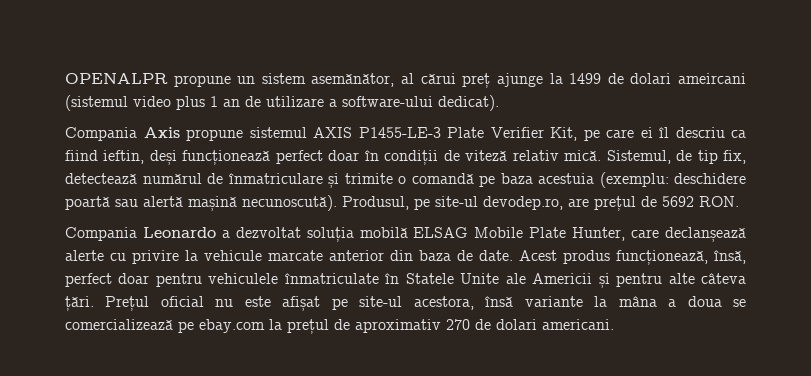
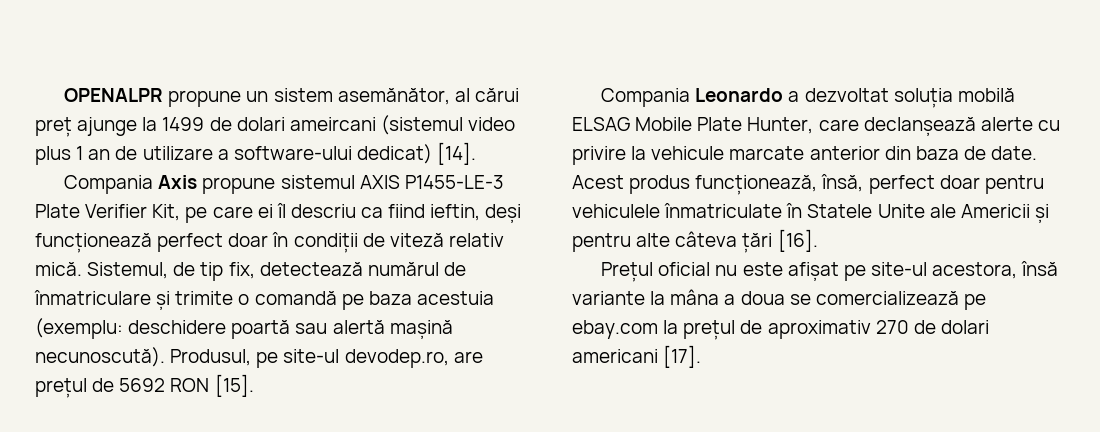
- OPENALPR propune un sistem asemănător, al cărui preț ajunge la 1499 de dolari ameircani (sistemul video plus 1 an de utilizare a software-ului dedicat).
+ OPENALPR propune un sistem asemănător, al cărui preț ajunge la 1499 de dolari ameircani (sistemul video plus 1 an de utilizare a software-ului dedicat) [14].
- Produsul, pe site-ul devodep.ro, are prețul de 5692 RON.
+ Produsul, pe site-ul devodep.ro, are prețul de 5692 RON [15].
- Acest produs funcționează, însă, perfect doar pentru vehiculele înmatriculate în Statele Unite ale Americii și pentru alte câteva țări. Prețul oficial nu este afișat pe site-ul acestora, însă variante la mâna a doua se comercializează pe ebay.com la prețul de aproximativ 270 de dolari americani.
+ Acest produs funcționează, însă, perfect doar pentru vehiculele înmatriculate în Statele Unite ale Americii și pentru alte câteva țări [16].
+ Prețul oficial nu este afișat pe site-ul acestora, însă variante la mâna a doua se comercializează pe ebay.com la prețul de aproximativ 270 de dolari americani [17].

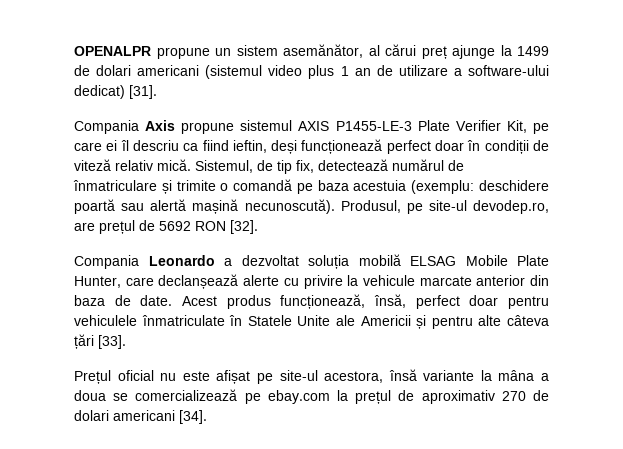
- OPENALPR propune un sistem asemănător, al cărui preț ajunge la 1499 de dolari ameircani (sistemul video plus 1 an de utilizare a software-ului dedicat) [14].
+ OPENALPR propune un sistem asemănător, al cărui preț ajunge la 1499 de dolari americani (sistemul video plus 1 an de utilizare a software-ului dedicat) [31].
- Produsul, pe site-ul devodep.ro, are prețul de 5692 RON [15].
+ Produsul, pe site-ul devodep.ro, are prețul de 5692 RON [32].
- Acest produs funcționează, însă, perfect doar pentru vehiculele înmatriculate în Statele Unite ale Americii și pentru alte câteva țări [16].
+ Acest produs funcționează, însă, perfect doar pentru vehiculele înmatriculate în Statele Unite ale Americii și pentru alte câteva țări [33].
- Prețul oficial nu este afișat pe site-ul acestora, însă variante la mâna a doua se comercializează pe ebay.com la prețul de aproximativ 270 de dolari americani [17].
+ Prețul oficial nu este afișat pe site-ul acestora, însă variante la mâna a doua se comercializează pe ebay.com la prețul de aproximativ 270 de dolari americani [34].

